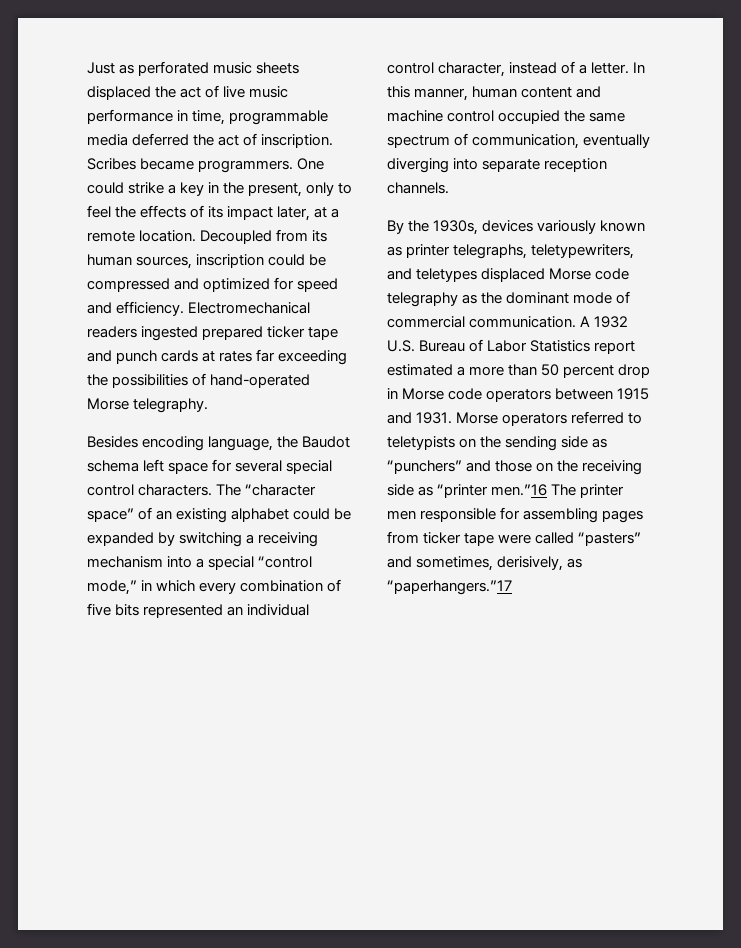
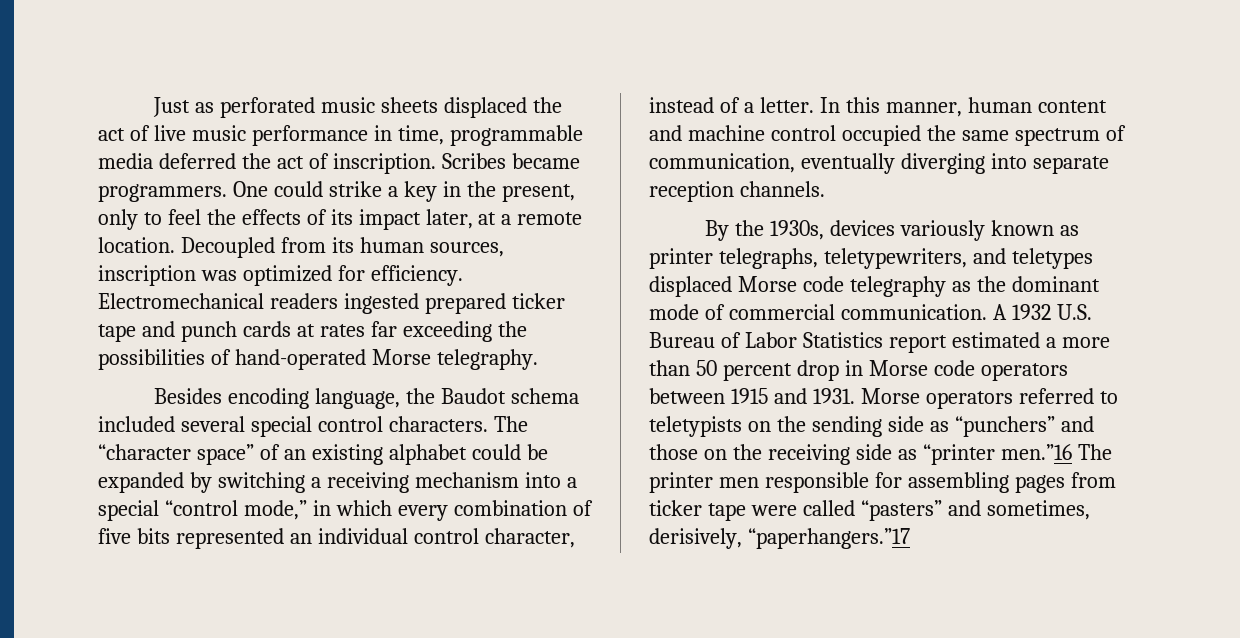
- Decoupled from its human sources, inscription could be compressed and optimized for speed and efficiency.
+ Decoupled from its human sources, inscription was optimized for efficiency.
- Besides encoding language, the Baudot schema left space for several special control characters.
+ Besides encoding language, the Baudot schema included several special control characters.
- Morse operators referred to teletypists on the sending side as “punchers” and those on the receiving side as “printer men.”16 The printer men responsible for assembling pages from ticker tape were called “pasters” and sometimes, derisively, as “paperhangers.”17
+ Morse operators referred to teletypists on the sending side as “punchers” and those on the receiving side as “printer men.”16 The printer men responsible for assembling pages from ticker tape were called “pasters” and sometimes, derisively, “paperhangers.”17

